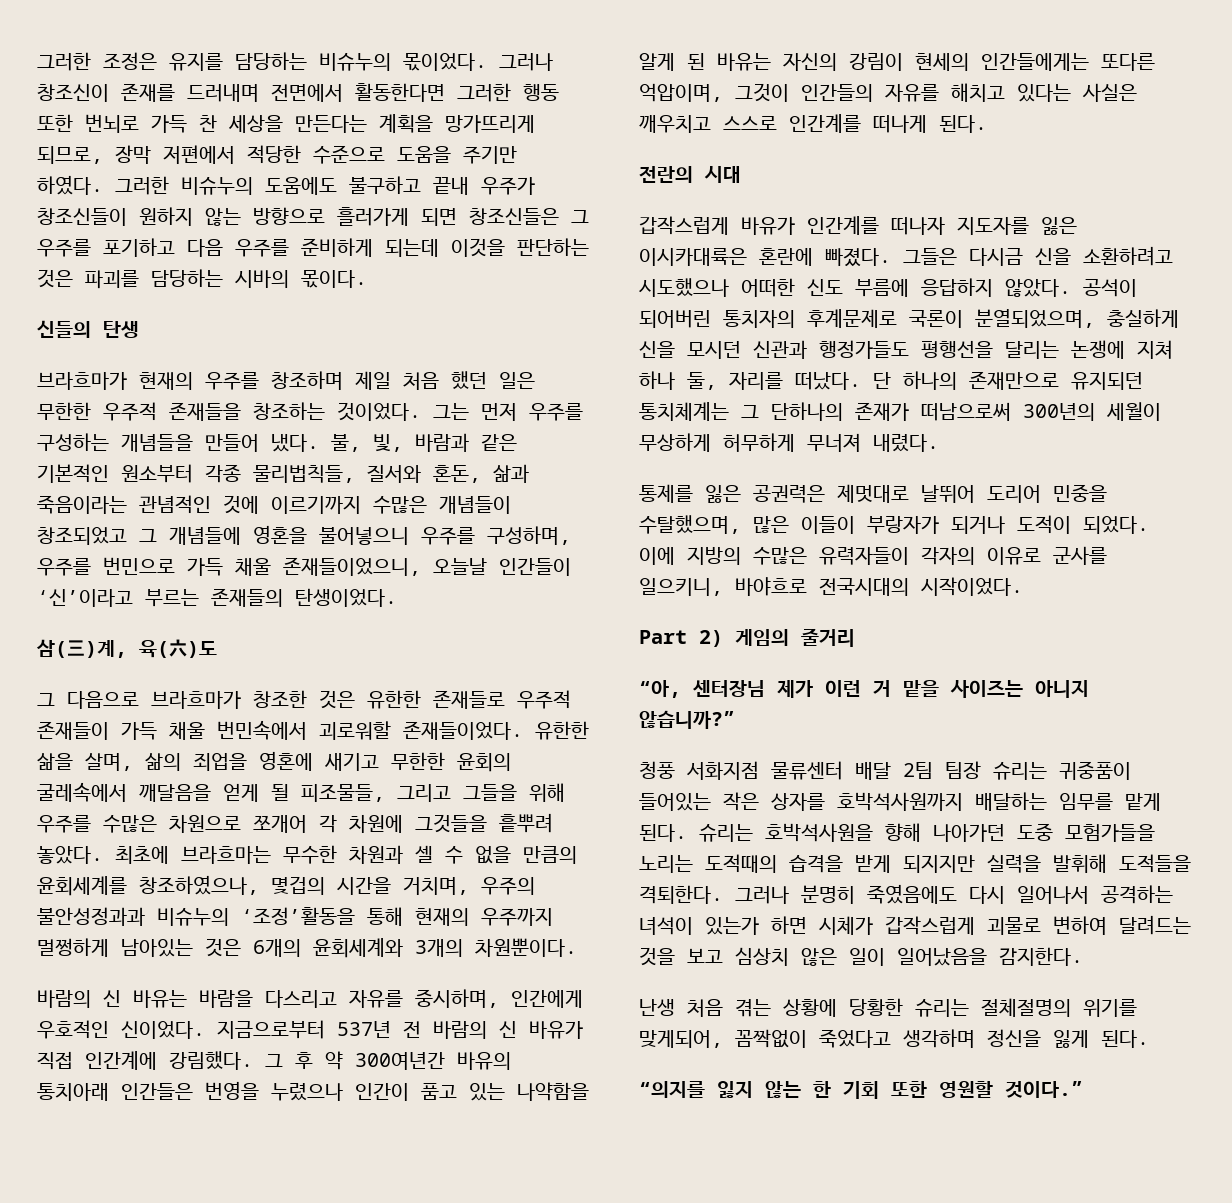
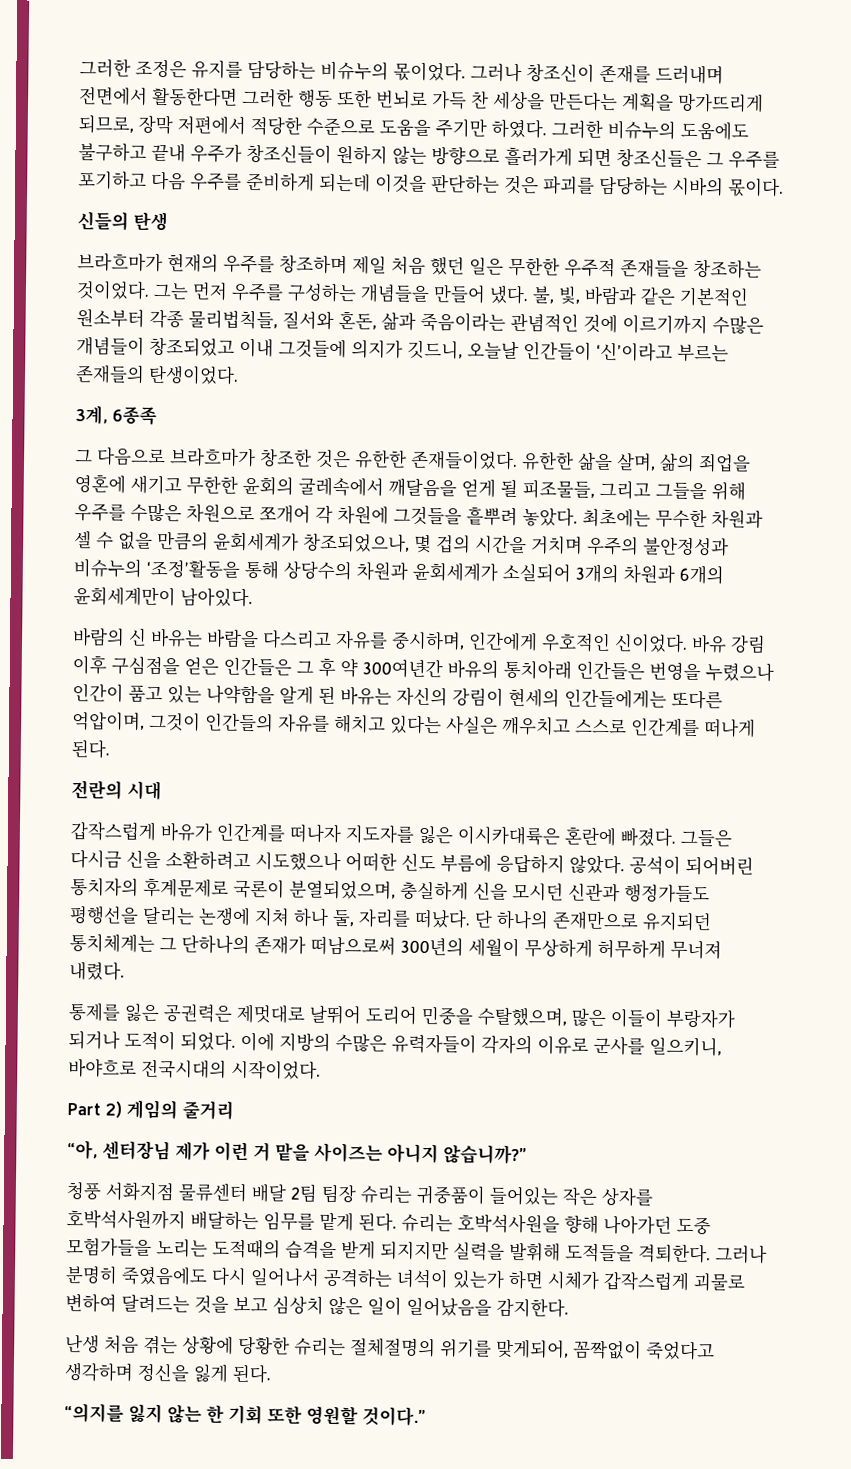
- 불, 빛, 바람과 같은 기본적인 원소부터 각종 물리법칙들, 질서와 혼돈, 삶과 죽음이라는 관념적인 것에 이르기까지 수많은 개념들이 창조되었고 그 개념들에 영혼을 불어넣으니 우주를 구성하며, 우주를 번민으로 가득 채울 존재들이었으니, 오늘날 인간들이 ‘신’이라고 부르는 존재들의 탄생이었다.
+ 불, 빛, 바람과 같은 기본적인 원소부터 각종 물리법칙들, 질서와 혼돈, 삶과 죽음이라는 관념적인 것에 이르기까지 수많은 개념들이 창조되었고 이내 그것들에 의지가 깃드니, 오늘날 인간들이 ‘신’이라고 부르는 존재들의 탄생이었다.
- 삼(三)계, 육(六)도
+ 3계, 6종족
- 그 다음으로 브라흐마가 창조한 것은 유한한 존재들로 우주적 존재들이 가득 채울 번민속에서 괴로워할 존재들이었다.
+ 그 다음으로 브라흐마가 창조한 것은 유한한 존재들이었다.
- 최초에 브라흐마는 무수한 차원과 셀 수 없을 만큼의 윤회세계를 창조하였으나, 몇겁의 시간을 거치며, 우주의 불안성정과과 비슈누의 ‘조정’활동을 통해 현재의 우주까지 멀쩡하게 남아있는 것은 6개의 윤회세계와 3개의 차원뿐이다.
+ 최초에는 무수한 차원과 셀 수 없을 만큼의 윤회세계가 창조되었으나, 몇 겁의 시간을 거치며 우주의 불안정성과 비슈누의 ‘조정’활동을 통해 상당수의 차원과 윤회세계가 소실되어 3개의 차원과 6개의 윤회세계만이 남아있다.
- 지금으로부터 537년 전 바람의 신 바유가 직접 인간계에 강림했다. 그 후 약 300여년간 바유의 통치아래 인간들은 번영을 누렸으나 인간이 품고 있는 나약함을 알게 된 바유는 자신의 강림이 현세의 인간들에게는 또다른 억압이며, 그것이 인간들의 자유를 해치고 있다는 사실은 깨우치고 스스로 인간계를 떠나게 된다.
+ 바유 강림 이후 구심점을 얻은 인간들은 그 후 약 300여년간 바유의 통치아래 인간들은 번영을 누렸으나 인간이 품고 있는 나약함을 알게 된 바유는 자신의 강림이 현세의 인간들에게는 또다른 억압이며, 그것이 인간들의 자유를 해치고 있다는 사실은 깨우치고 스스로 인간계를 떠나게 된다.

